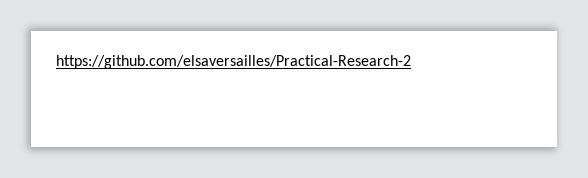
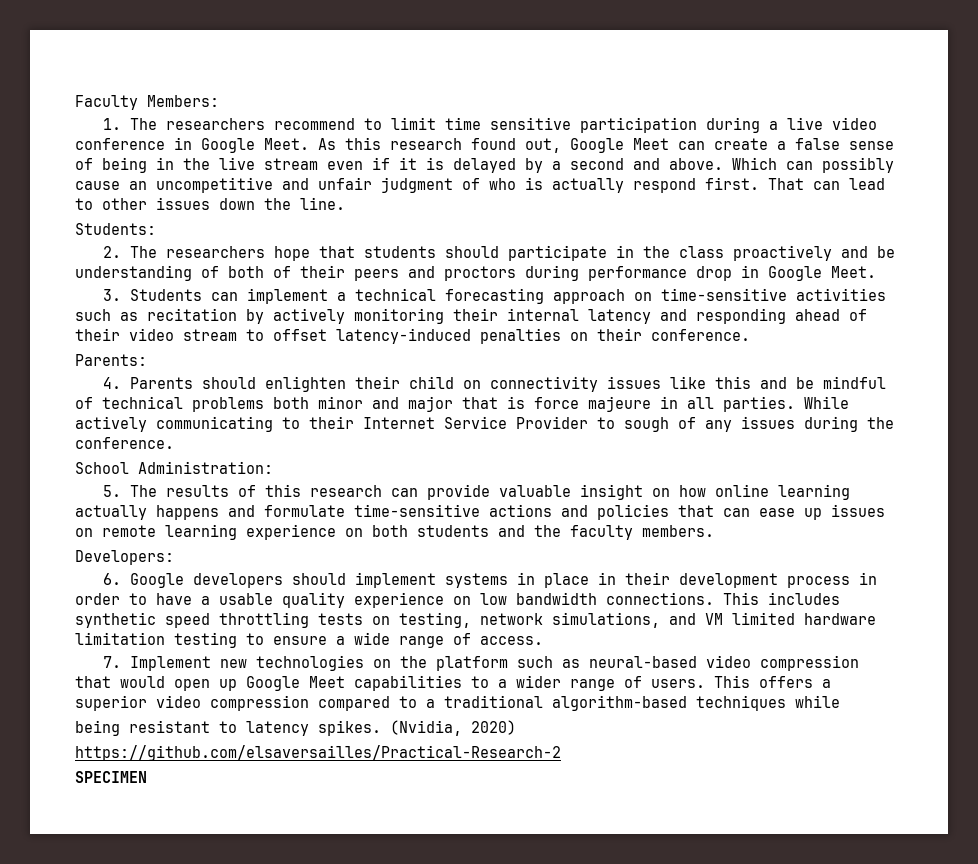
+ Faculty Members:
+ 1. The researchers recommend to limit time sensitive participation during a live video conference in Google Meet. As this research found out, Google Meet can create a false sense of being in the live stream even if it is delayed by a second and above. Which can possibly cause an uncompetitive and unfair judgment of who is actually respond first. That can lead to other issues down the line.
+ Students:
+ 2. The researchers hope that students should participate in the class proactively and be understanding of both of their peers and proctors during performance drop in Google Meet.
+ 3. Students can implement a technical forecasting approach on time-sensitive activities such as recitation by actively monitoring their internal latency and responding ahead of their video stream to offset latency-induced penalties on their conference.
+ Parents:
+ 4. Parents should enlighten their child on connectivity issues like this and be mindful of technical problems both minor and major that is force majeure in all parties. While actively communicating to their Internet Service Provider to sough of any issues during the conference.
+ School Administration:
+ 5. The results of this research can provide valuable insight on how online learning actually happens and formulate time-sensitive actions and policies that can ease up issues on remote learning experience on both students and the faculty members.
+ Developers:
+ 6. Google developers should implement systems in place in their development process in order to have a usable quality experience on low bandwidth connections. This includes synthetic speed throttling tests on testing, network simulations, and VM limited hardware limitation testing to ensure a wide range of access.
+ 7. Implement new technologies on the platform such as neural-based video compression that would open up Google Meet capabilities to a wider range of users. This offers a superior video compression compared to a traditional algorithm-based techniques while
+ being resistant to latency spikes. (Nvidia, 2020)
+ SPECIMEN

